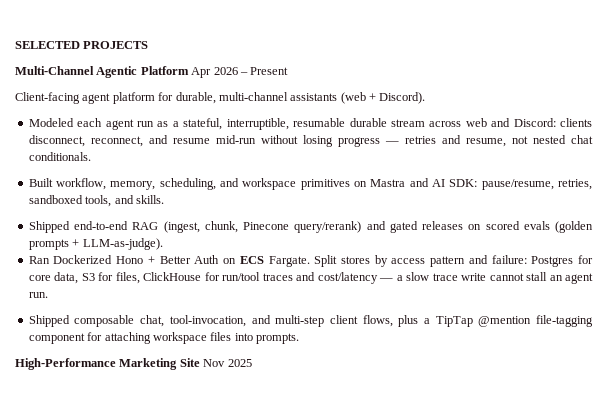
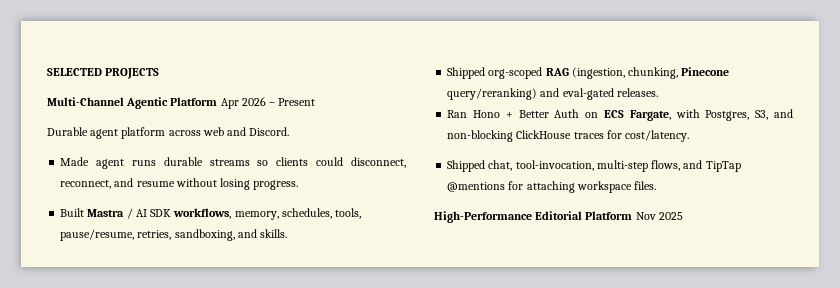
- Client-facing agent platform for durable, multi-channel assistants (web + Discord).
- Modeled each agent run as a stateful, interruptible, resumable durable stream across web and Discord: clients disconnect, reconnect, and resume mid-run without losing progress — retries and resume, not nested chat conditionals.
- Built workflow, memory, scheduling, and workspace primitives on Mastra and AI SDK: pause/resume, retries, sandboxed tools, and skills.
- Shipped end-to-end RAG (ingest, chunk, Pinecone query/rerank) and gated releases on scored evals (golden prompts + LLM-as-judge).
+ Durable agent platform across web and Discord.
+ Made agent runs durable streams so clients could disconnect, reconnect, and resume without losing progress.
+ Built Mastra / AI SDK workflows, memory, schedules, tools, pause/resume, retries, sandboxing, and skills.
+ Shipped org-scoped RAG (ingestion, chunking, Pinecone query/reranking) and eval-gated releases.
- Ran Dockerized Hono + Better Auth on ECS Fargate. Split stores by access pattern and failure: Postgres for core data, S3 for files, ClickHouse for run/tool traces and cost/latency — a slow trace write cannot stall an agent run.
- Shipped composable chat, tool-invocation, and multi-step client flows, plus a TipTap @mention file-tagging component for attaching workspace files into prompts.
+ Ran Hono + Better Auth on ECS Fargate, with Postgres, S3, and non-blocking ClickHouse traces for cost/latency.
+ Shipped chat, tool-invocation, multi-step flows, and TipTap @mentions for attaching workspace files.
- High-Performance Marketing Site Nov 2025
+ High-Performance Editorial Platform Nov 2025

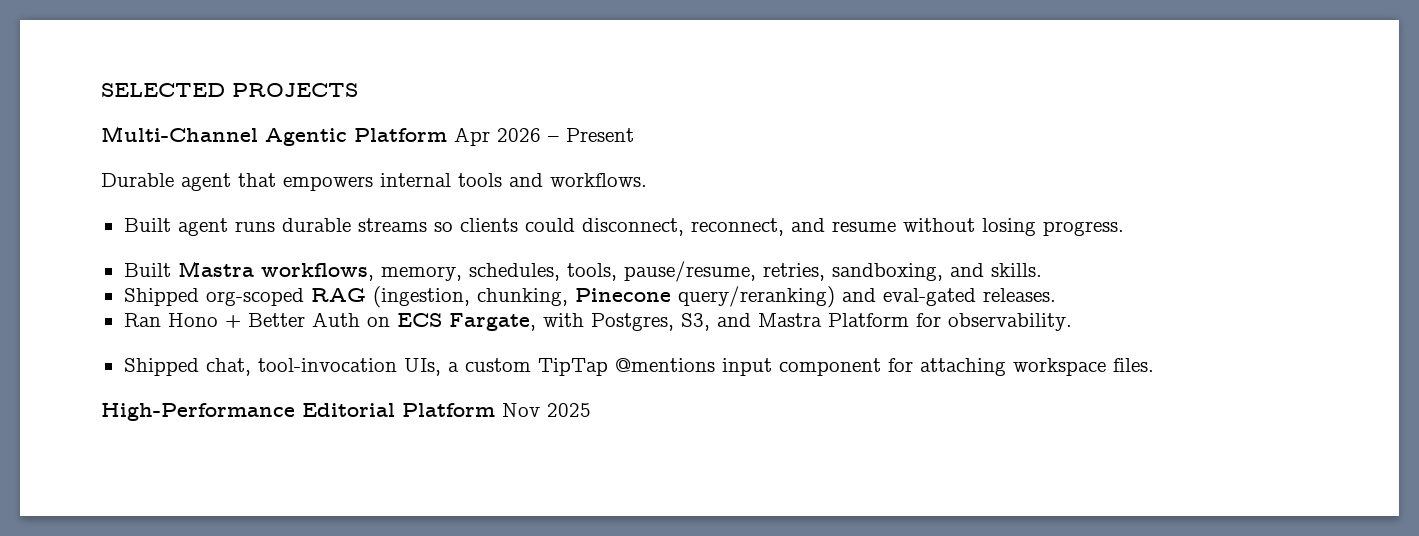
- Durable agent platform across web and Discord.
- Made agent runs durable streams so clients could disconnect, reconnect, and resume without losing progress.
+ Durable agent that empowers internal tools and workflows.
+ Built agent runs durable streams so clients could disconnect, reconnect, and resume without losing progress.
- Built Mastra / AI SDK workflows, memory, schedules, tools, pause/resume, retries, sandboxing, and skills.
+ Built Mastra workflows, memory, schedules, tools, pause/resume, retries, sandboxing, and skills.
- Ran Hono + Better Auth on ECS Fargate, with Postgres, S3, and non-blocking ClickHouse traces for cost/latency.
- Shipped chat, tool-invocation, multi-step flows, and TipTap @mentions for attaching workspace files.
+ Ran Hono + Better Auth on ECS Fargate, with Postgres, S3, and Mastra Platform for observability.
+ Shipped chat, tool-invocation UIs, a custom TipTap @mentions input component for attaching workspace files.

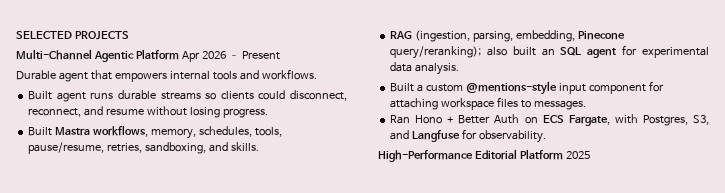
- Shipped org-scoped RAG (ingestion, chunking, Pinecone query/reranking) and eval-gated releases.
+ RAG (ingestion, parsing, embedding, Pinecone query/reranking); also built an SQL agent for experimental data analysis.
+ Built a custom @mentions-style input component for attaching workspace files to messages.
- Ran Hono + Better Auth on ECS Fargate, with Postgres, S3, and Mastra Platform for observability.
+ Ran Hono + Better Auth on ECS Fargate, with Postgres, S3, and Langfuse for observability.
- Shipped chat, tool-invocation UIs, a custom TipTap @mentions input component for attaching workspace files.
- High-Performance Editorial Platform Nov 2025
+ High-Performance Editorial Platform 2025

